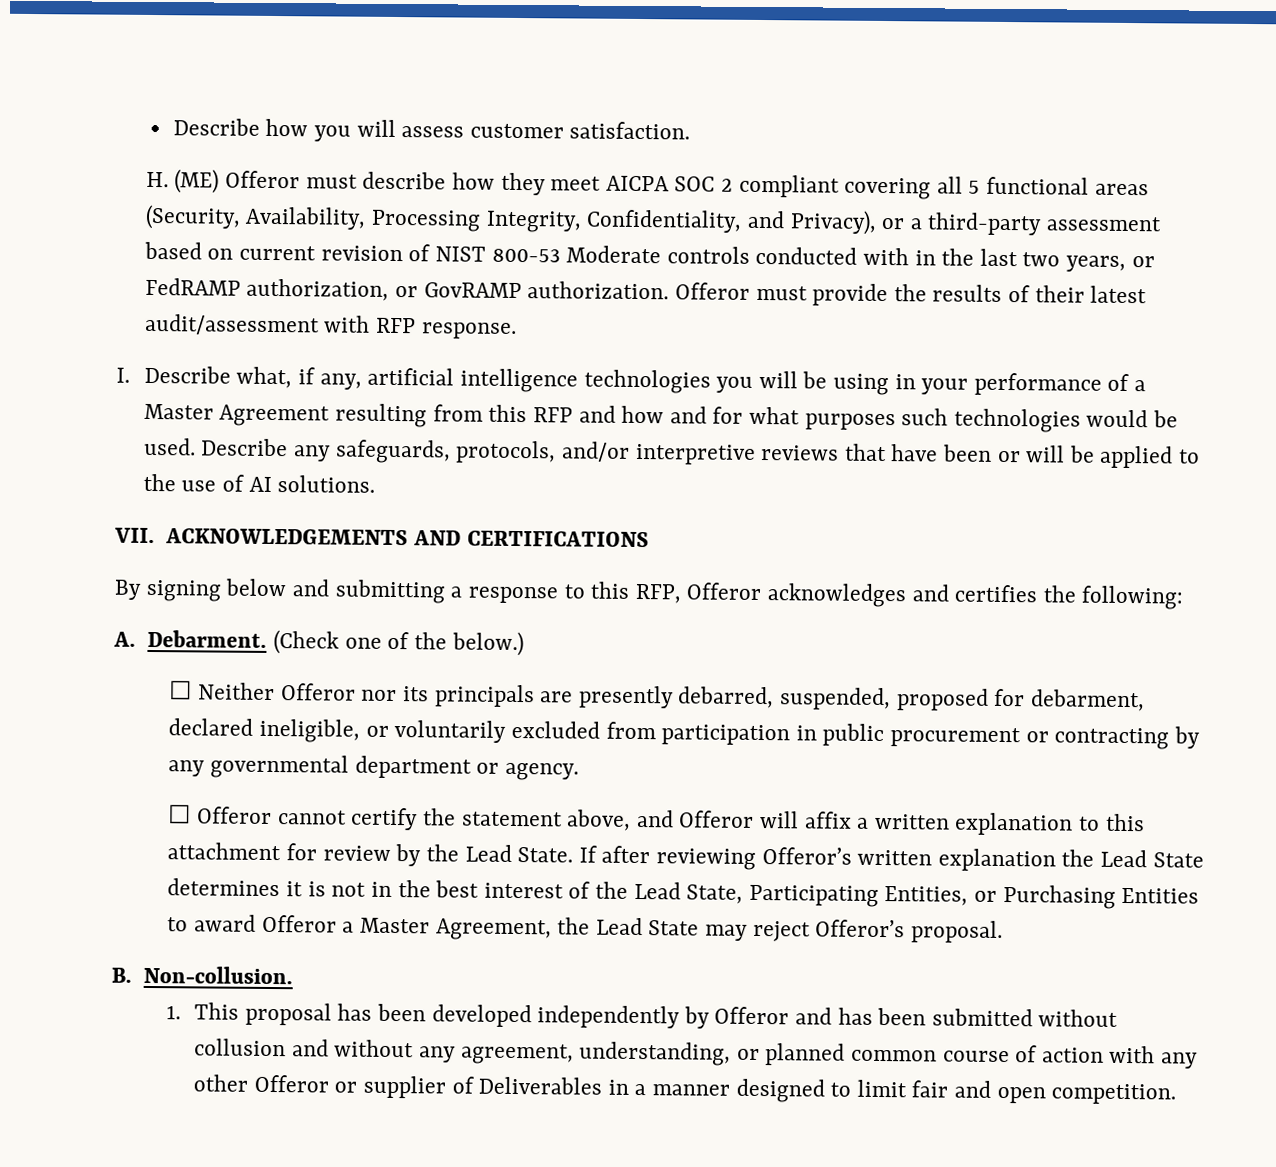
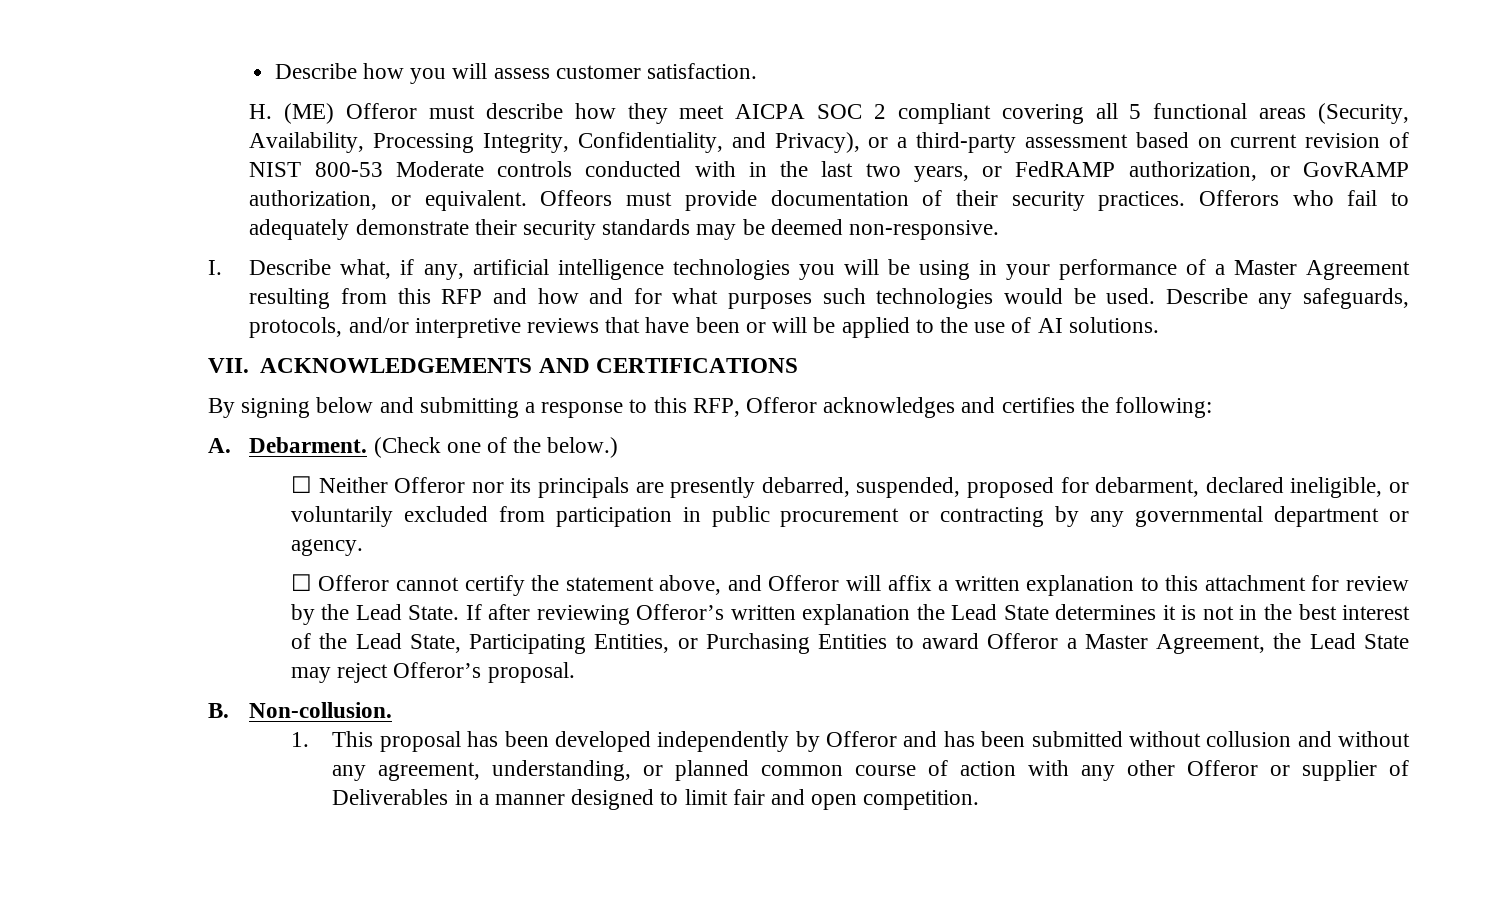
- H. (ME) Offeror must describe how they meet AICPA SOC 2 compliant covering all 5 functional areas (Security, Availability, Processing Integrity, Confidentiality, and Privacy), or a third-party assessment based on current revision of NIST 800-53 Moderate controls conducted with in the last two years, or FedRAMP authorization, or GovRAMP authorization. Offeror must provide the results of their latest audit/assessment with RFP response.
+ H. (ME) Offeror must describe how they meet AICPA SOC 2 compliant covering all 5 functional areas (Security, Availability, Processing Integrity, Confidentiality, and Privacy), or a third-party assessment based on current revision of NIST 800-53 Moderate controls conducted with in the last two years, or FedRAMP authorization, or GovRAMP authorization, or equivalent. Offeors must provide documentation of their security practices. Offerors who fail to adequately demonstrate their security standards may be deemed non-responsive.

